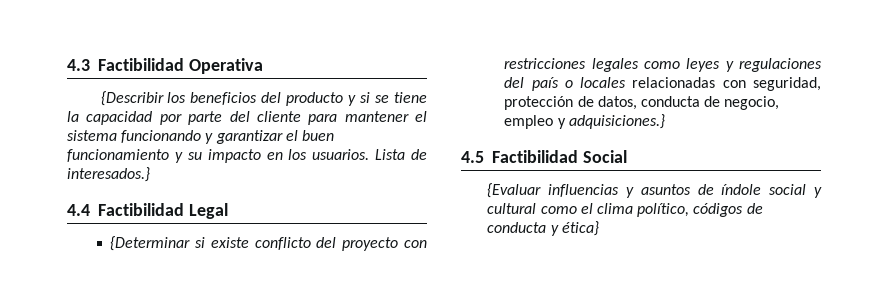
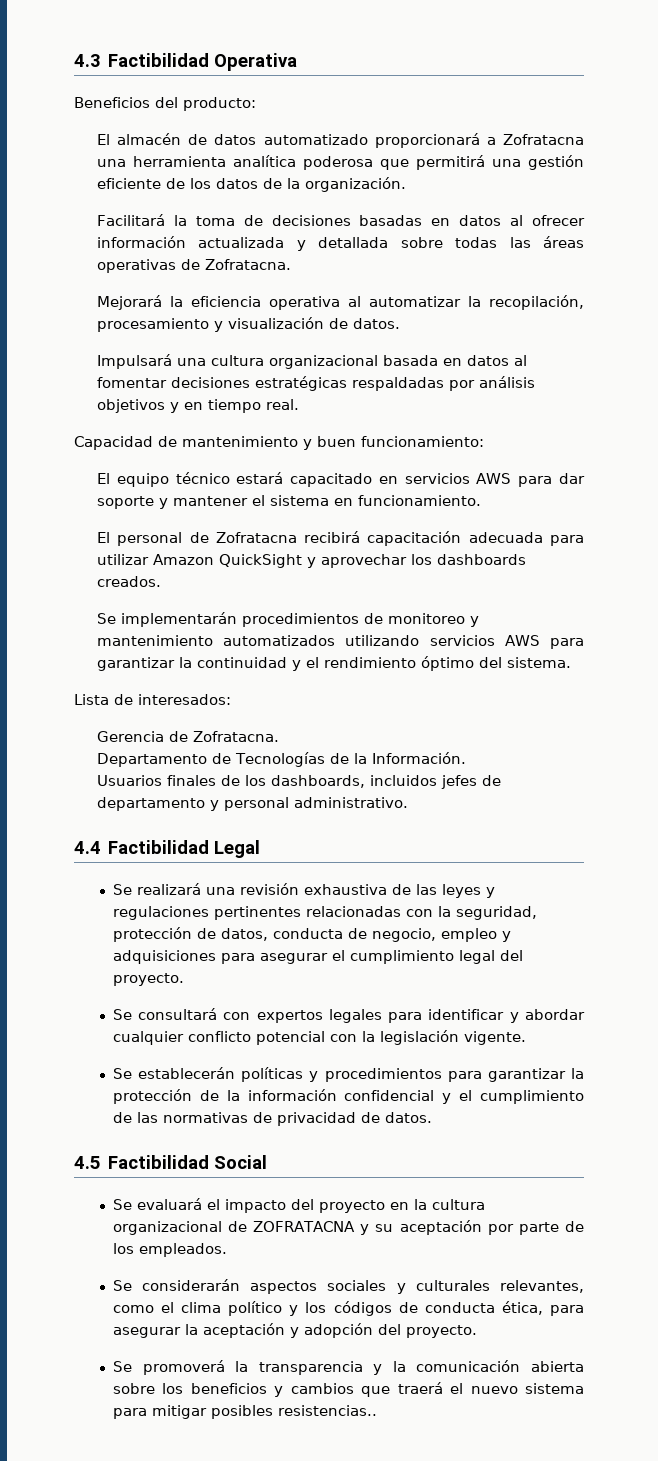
- {Describir los beneficios del producto y si se tiene la capacidad por parte del cliente para mantener el sistema funcionando y garantizar el buen funcionamiento y su impacto en los usuarios. Lista de interesados.}
+ Beneficios del producto:
+ El almacén de datos automatizado proporcionará a Zofratacna una herramienta analítica poderosa que permitirá una gestión eficiente de los datos de la organización.
+ Facilitará la toma de decisiones basadas en datos al ofrecer información actualizada y detallada sobre todas las áreas operativas de Zofratacna.
+ Mejorará la eficiencia operativa al automatizar la recopilación, procesamiento y visualización de datos.
+ Impulsará una cultura organizacional basada en datos al fomentar decisiones estratégicas respaldadas por análisis objetivos y en tiempo real.
+ Capacidad de mantenimiento y buen funcionamiento:
+ El equipo técnico estará capacitado en servicios AWS para dar soporte y mantener el sistema en funcionamiento.
+ El personal de Zofratacna recibirá capacitación adecuada para utilizar Amazon QuickSight y aprovechar los dashboards creados.
+ Se implementarán procedimientos de monitoreo y mantenimiento automatizados utilizando servicios AWS para garantizar la continuidad y el rendimiento óptimo del sistema.
+ Lista de interesados:
+ Gerencia de Zofratacna.
+ Departamento de Tecnologías de la Información.
+ Usuarios finales de los dashboards, incluidos jefes de departamento y personal administrativo.
  4.4 Factibilidad Legal
- {Determinar si existe conflicto del proyecto con restricciones legales como leyes y regulaciones del país o locales relacionadas con seguridad, protección de datos, conducta de negocio, empleo y adquisiciones.}
+ Se realizará una revisión exhaustiva de las leyes y regulaciones pertinentes relacionadas con la seguridad, protección de datos, conducta de negocio, empleo y adquisiciones para asegurar el cumplimiento legal del proyecto.
+ Se consultará con expertos legales para identificar y abordar cualquier conflicto potencial con la legislación vigente.
+ Se establecerán políticas y procedimientos para garantizar la protección de la información confidencial y el cumplimiento de las normativas de privacidad de datos.
  4.5 Factibilidad Social
- {Evaluar influencias y asuntos de índole social y cultural como el clima político, códigos de conducta y ética}
+ Se evaluará el impacto del proyecto en la cultura organizacional de ZOFRATACNA y su aceptación por parte de los empleados.
+ Se considerarán aspectos sociales y culturales relevantes, como el clima político y los códigos de conducta ética, para asegurar la aceptación y adopción del proyecto.
+ Se promoverá la transparencia y la comunicación abierta sobre los beneficios y cambios que traerá el nuevo sistema para mitigar posibles resistencias..

